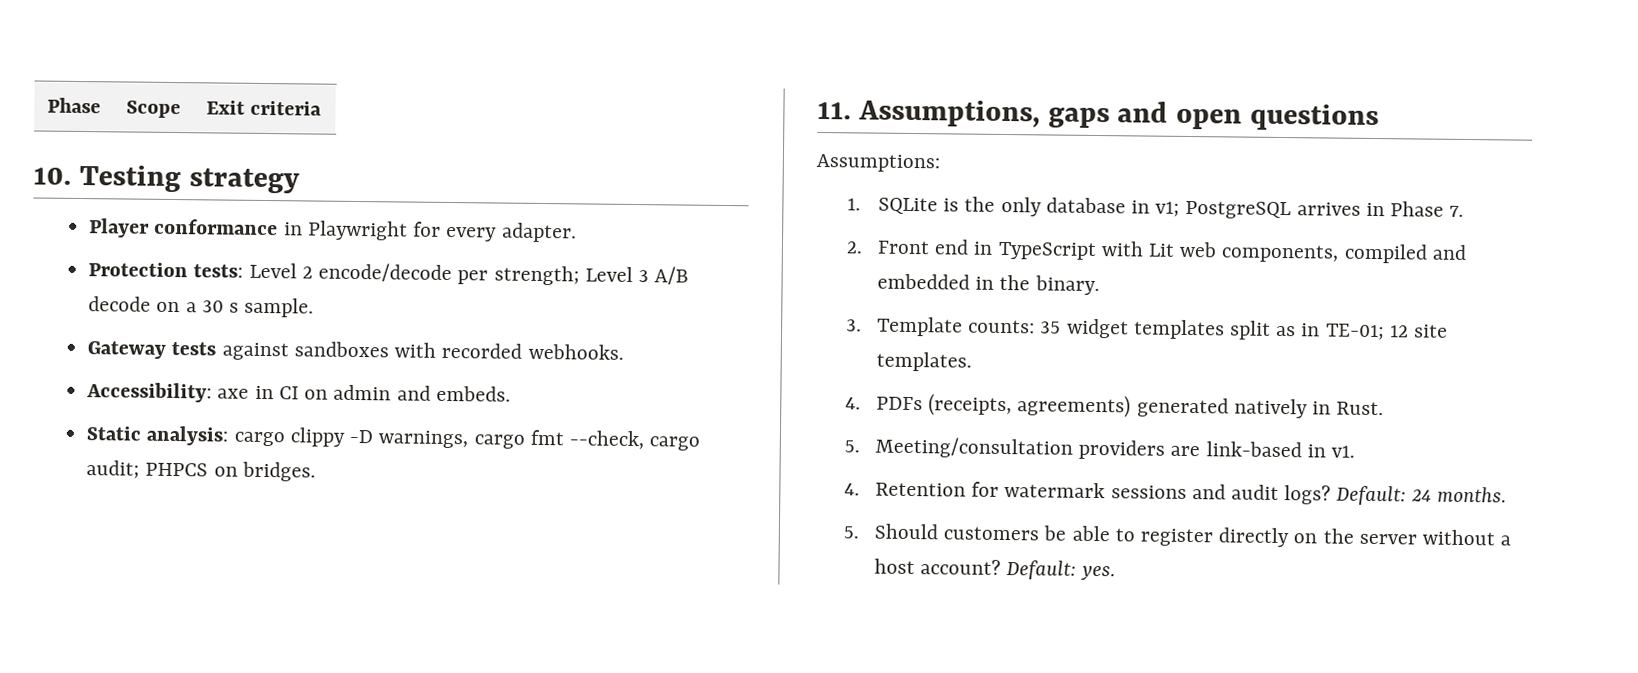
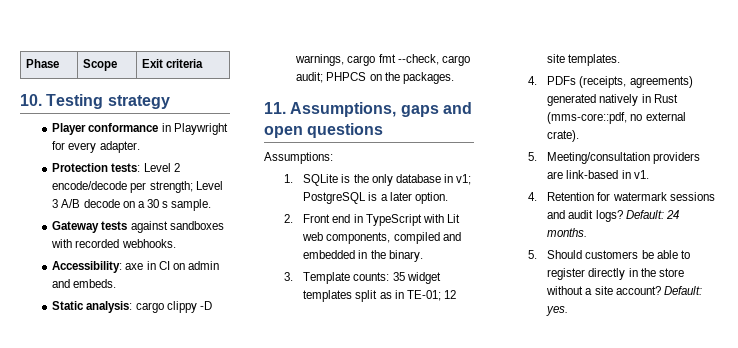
- Static analysis: cargo clippy -D warnings, cargo fmt --check, cargo audit; PHPCS on bridges.
+ Static analysis: cargo clippy -D warnings, cargo fmt --check, cargo audit; PHPCS on the packages.
- 1. SQLite is the only database in v1; PostgreSQL arrives in Phase 7.
+ 1. SQLite is the only database in v1; PostgreSQL is a later option.
- 4. PDFs (receipts, agreements) generated natively in Rust.
+ 4. PDFs (receipts, agreements) generated natively in Rust (mms-core::pdf, no external crate).
- 5. Should customers be able to register directly on the server without a host account?
+ 5. Should customers be able to register directly in the store without a site account?

